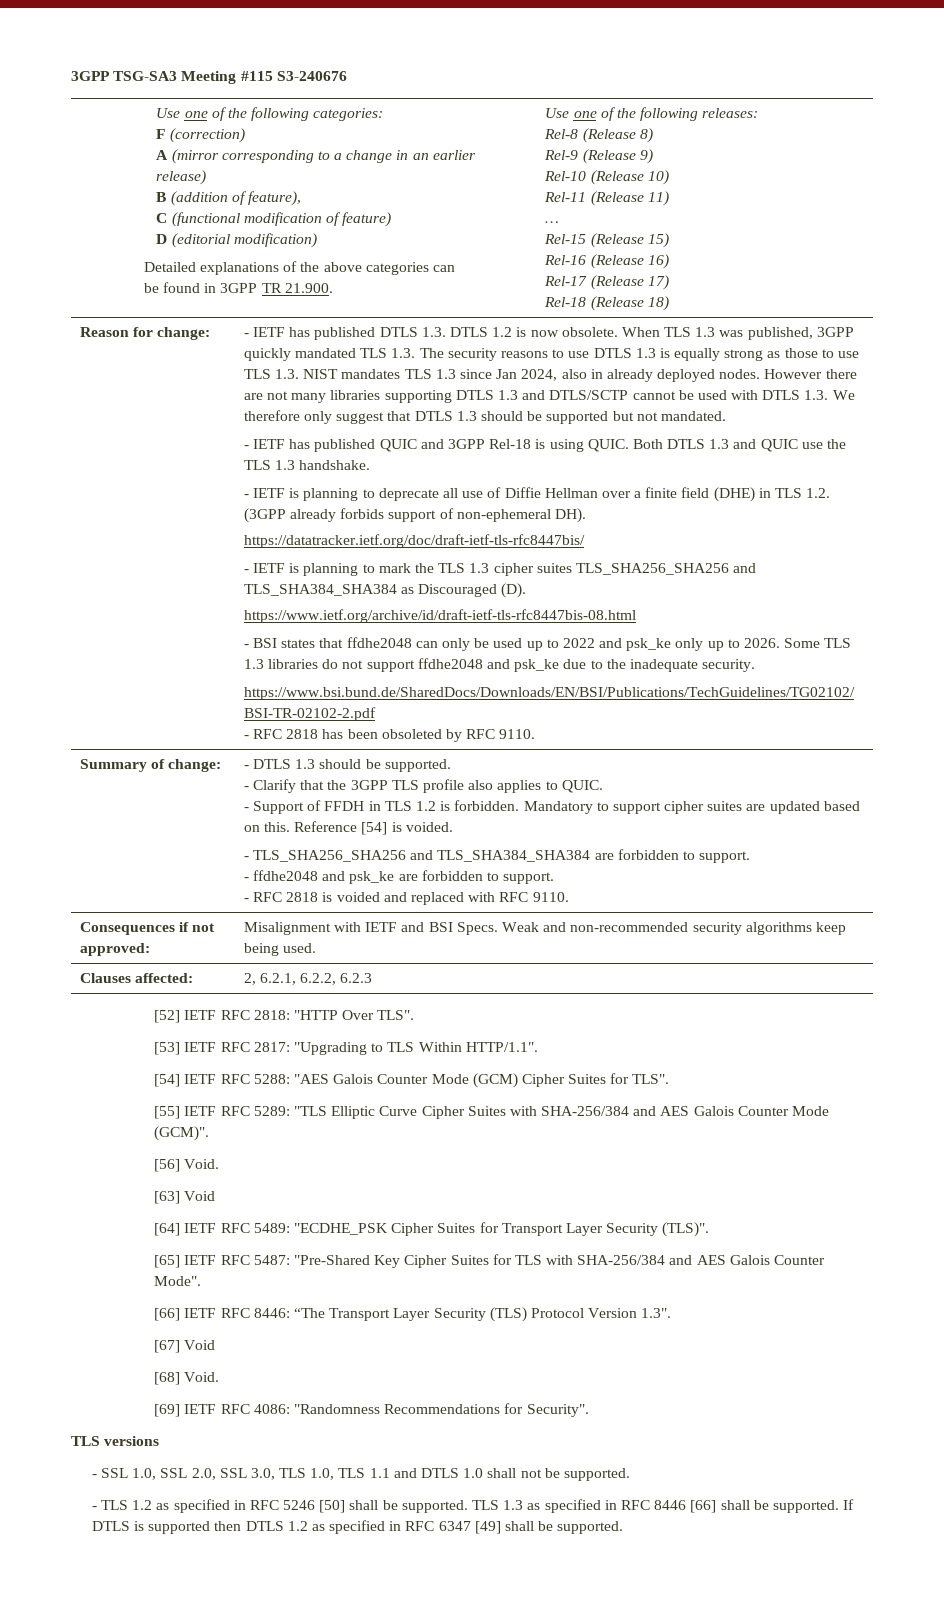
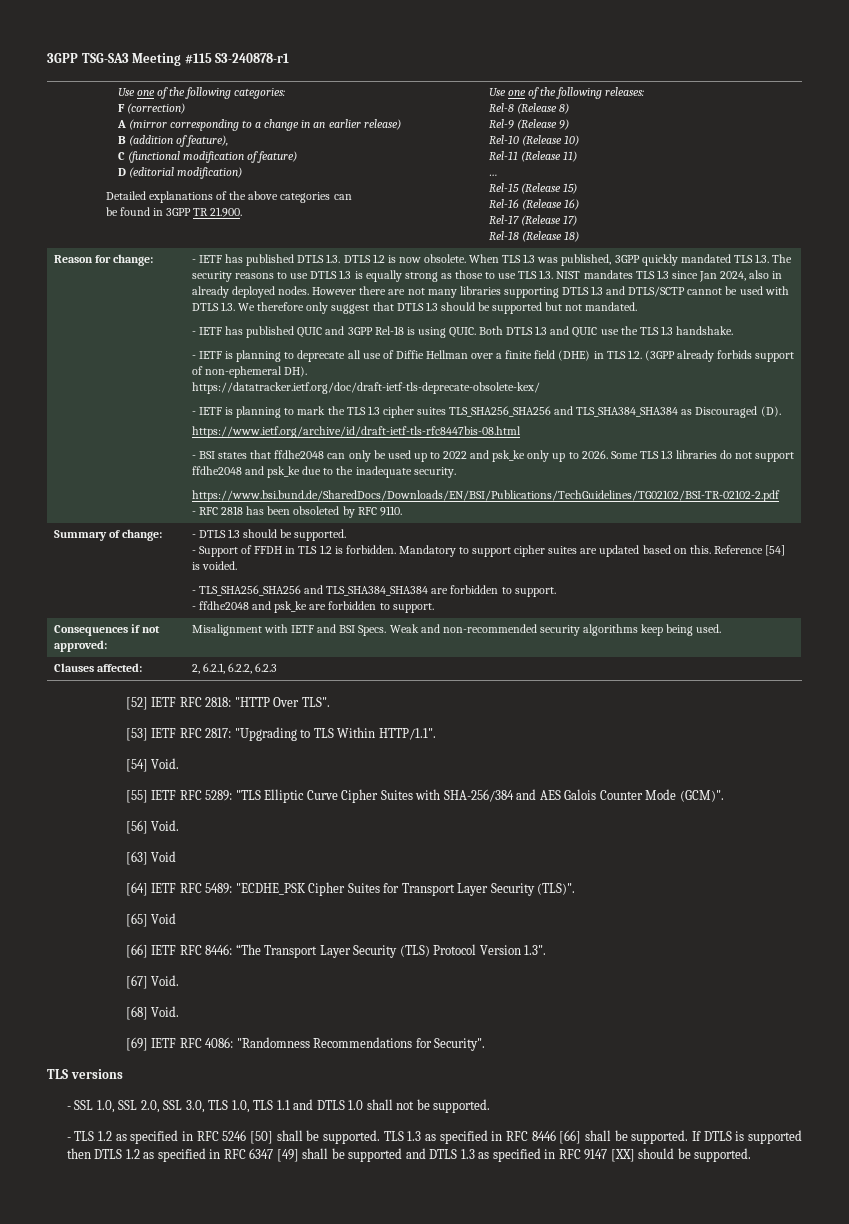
- 3GPP TSG-SA3 Meeting #115 S3-240676
+ 3GPP TSG-SA3 Meeting #115 S3-240878-r1
- https://datatracker.ietf.org/doc/draft-ietf-tls-rfc8447bis/
+ https://datatracker.ietf.org/doc/draft-ietf-tls-deprecate-obsolete-kex/
- - Clarify that the 3GPP TLS profile also applies to QUIC.
- - RFC 2818 is voided and replaced with RFC 9110.
- [54] IETF RFC 5288: "AES Galois Counter Mode (GCM) Cipher Suites for TLS".
+ [54] Void.
- [65] IETF RFC 5487: "Pre-Shared Key Cipher Suites for TLS with SHA-256/384 and AES Galois Counter Mode".
+ [65] Void
- [67] Void
+ [67] Void.
- If DTLS is supported then DTLS 1.2 as specified in RFC 6347 [49] shall be supported.
+ If DTLS is supported then DTLS 1.2 as specified in RFC 6347 [49] shall be supported and DTLS 1.3 as specified in RFC 9147 [XX] should be supported.

